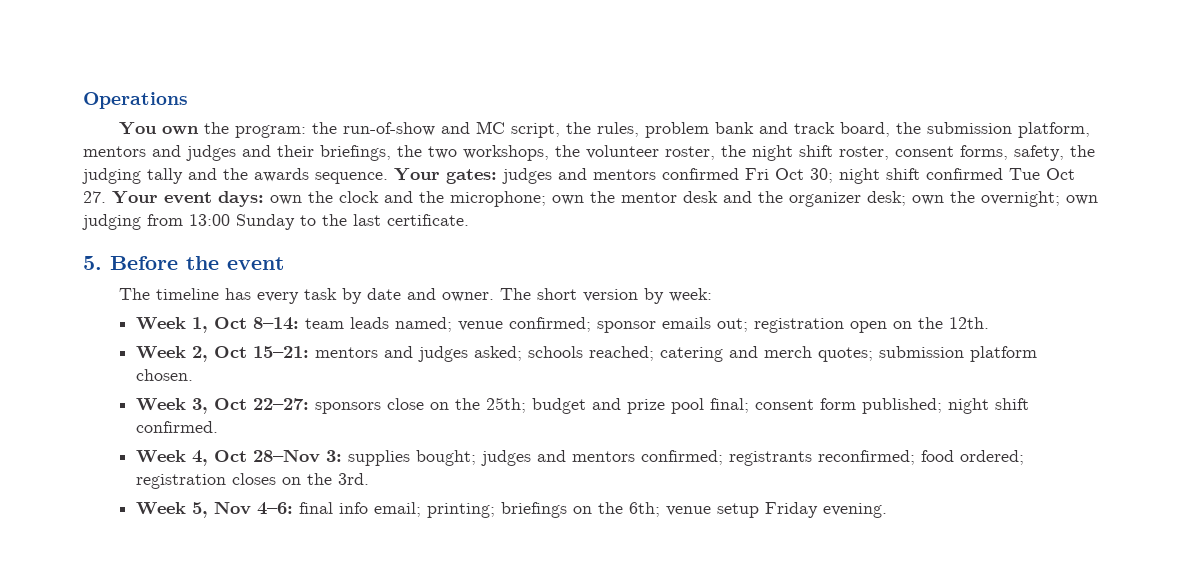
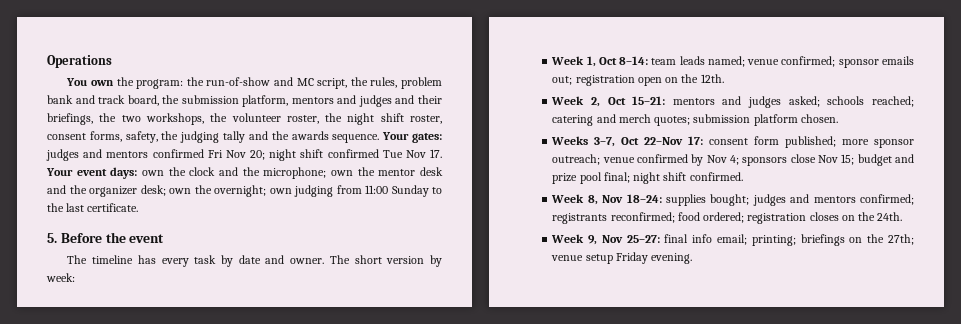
- Your gates: judges and mentors confirmed Fri Oct 30; night shift confirmed Tue Oct 27. Your event days: own the clock and the microphone; own the mentor desk and the organizer desk; own the overnight; own judging from 13:00 Sunday to the last certificate.
+ Your gates: judges and mentors confirmed Fri Nov 20; night shift confirmed Tue Nov 17. Your event days: own the clock and the microphone; own the mentor desk and the organizer desk; own the overnight; own judging from 11:00 Sunday to the last certificate.
- Week 3, Oct 22–27: sponsors close on the 25th; budget and prize pool final; consent form published; night shift confirmed.
+ Weeks 3–7, Oct 22–Nov 17: consent form published; more sponsor outreach; venue confirmed by Nov 4; sponsors close Nov 15; budget and prize pool final; night shift confirmed.
- Week 4, Oct 28–Nov 3: supplies bought; judges and mentors confirmed; registrants reconfirmed; food ordered; registration closes on the 3rd.
- Week 5, Nov 4–6: final info email; printing; briefings on the 6th; venue setup Friday evening.
+ Week 8, Nov 18–24: supplies bought; judges and mentors confirmed; registrants reconfirmed; food ordered; registration closes on the 24th.
+ Week 9, Nov 25–27: final info email; printing; briefings on the 27th; venue setup Friday evening.

